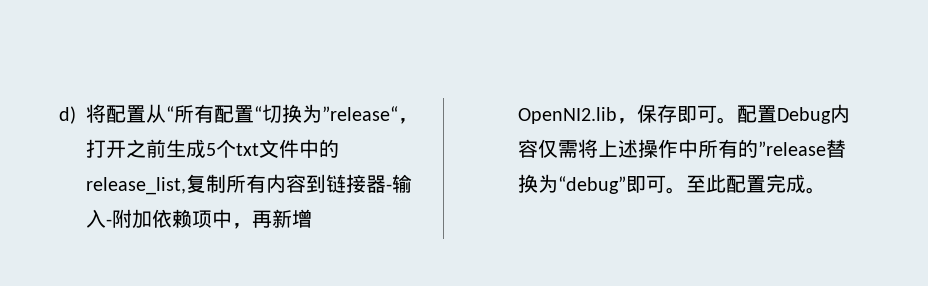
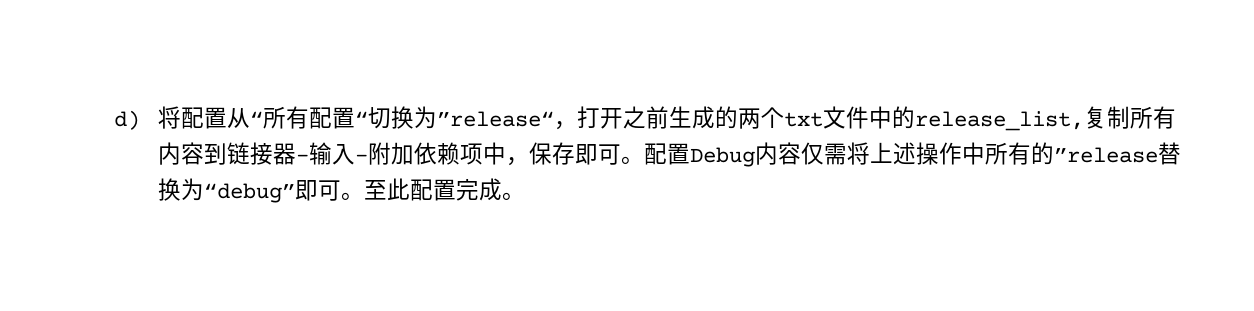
- d)将配置从“所有配置“切换为”release“，打开之前生成5个txt文件中的release_list,复制所有内容到链接器-输入-附加依赖项中，再新增OpenNI2.lib，保存即可。
+ d)将配置从“所有配置“切换为”release“，打开之前生成的两个txt文件中的release_list,复制所有内容到链接器-输入-附加依赖项中，保存即可。

